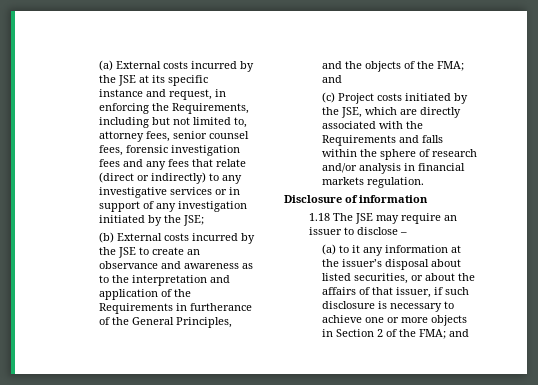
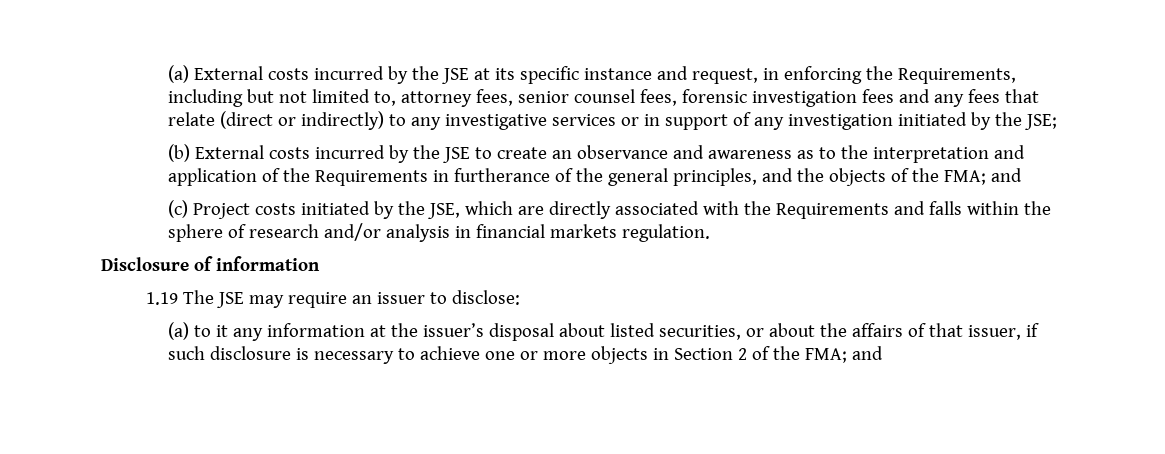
- (b) External costs incurred by the JSE to create an observance and awareness as to the interpretation and application of the Requirements in furtherance of the General Principles, and the objects of the FMA; and
+ (b) External costs incurred by the JSE to create an observance and awareness as to the interpretation and application of the Requirements in furtherance of the general principles, and the objects of the FMA; and
- 1.18 The JSE may require an issuer to disclose –
+ 1.19 The JSE may require an issuer to disclose:

